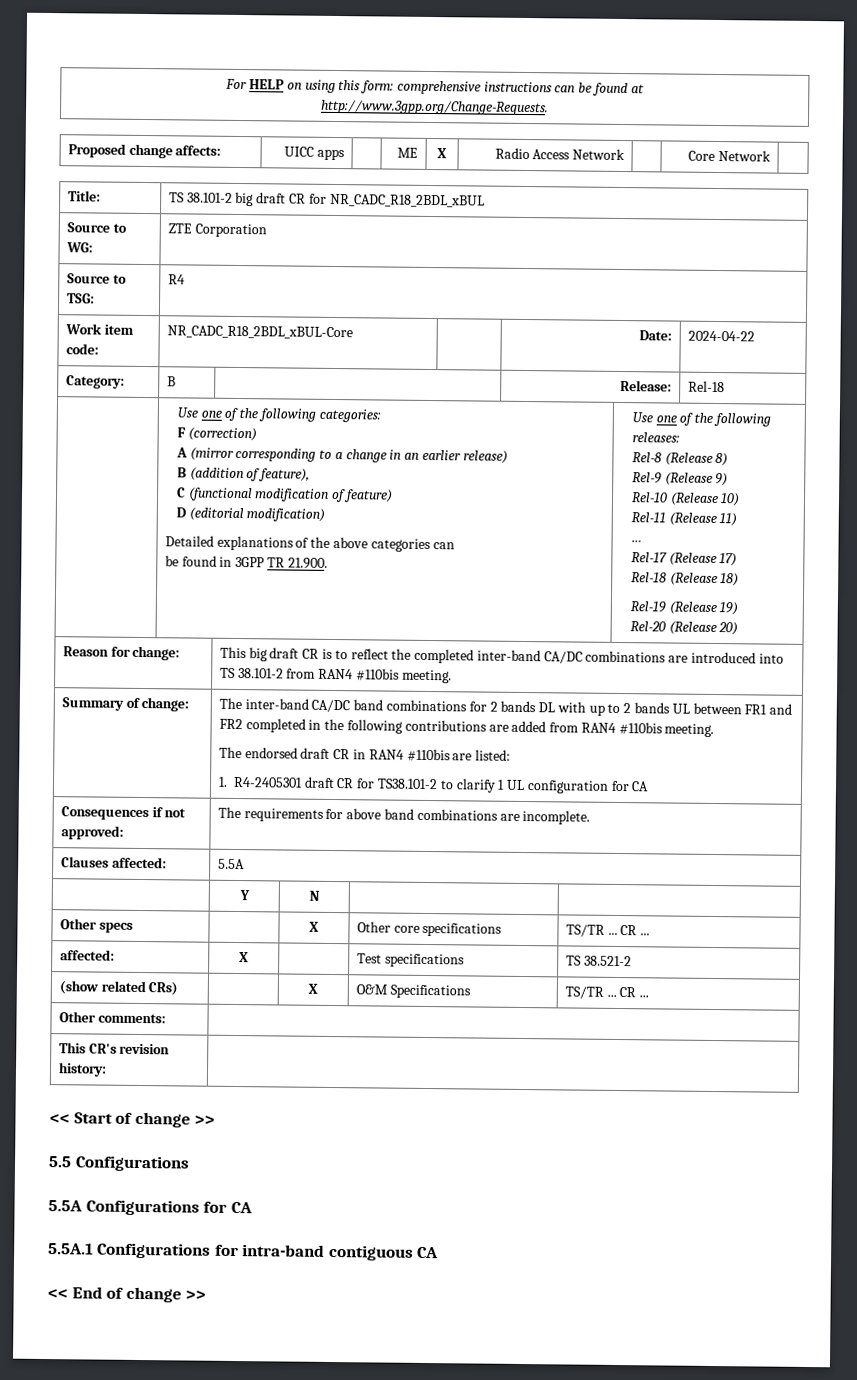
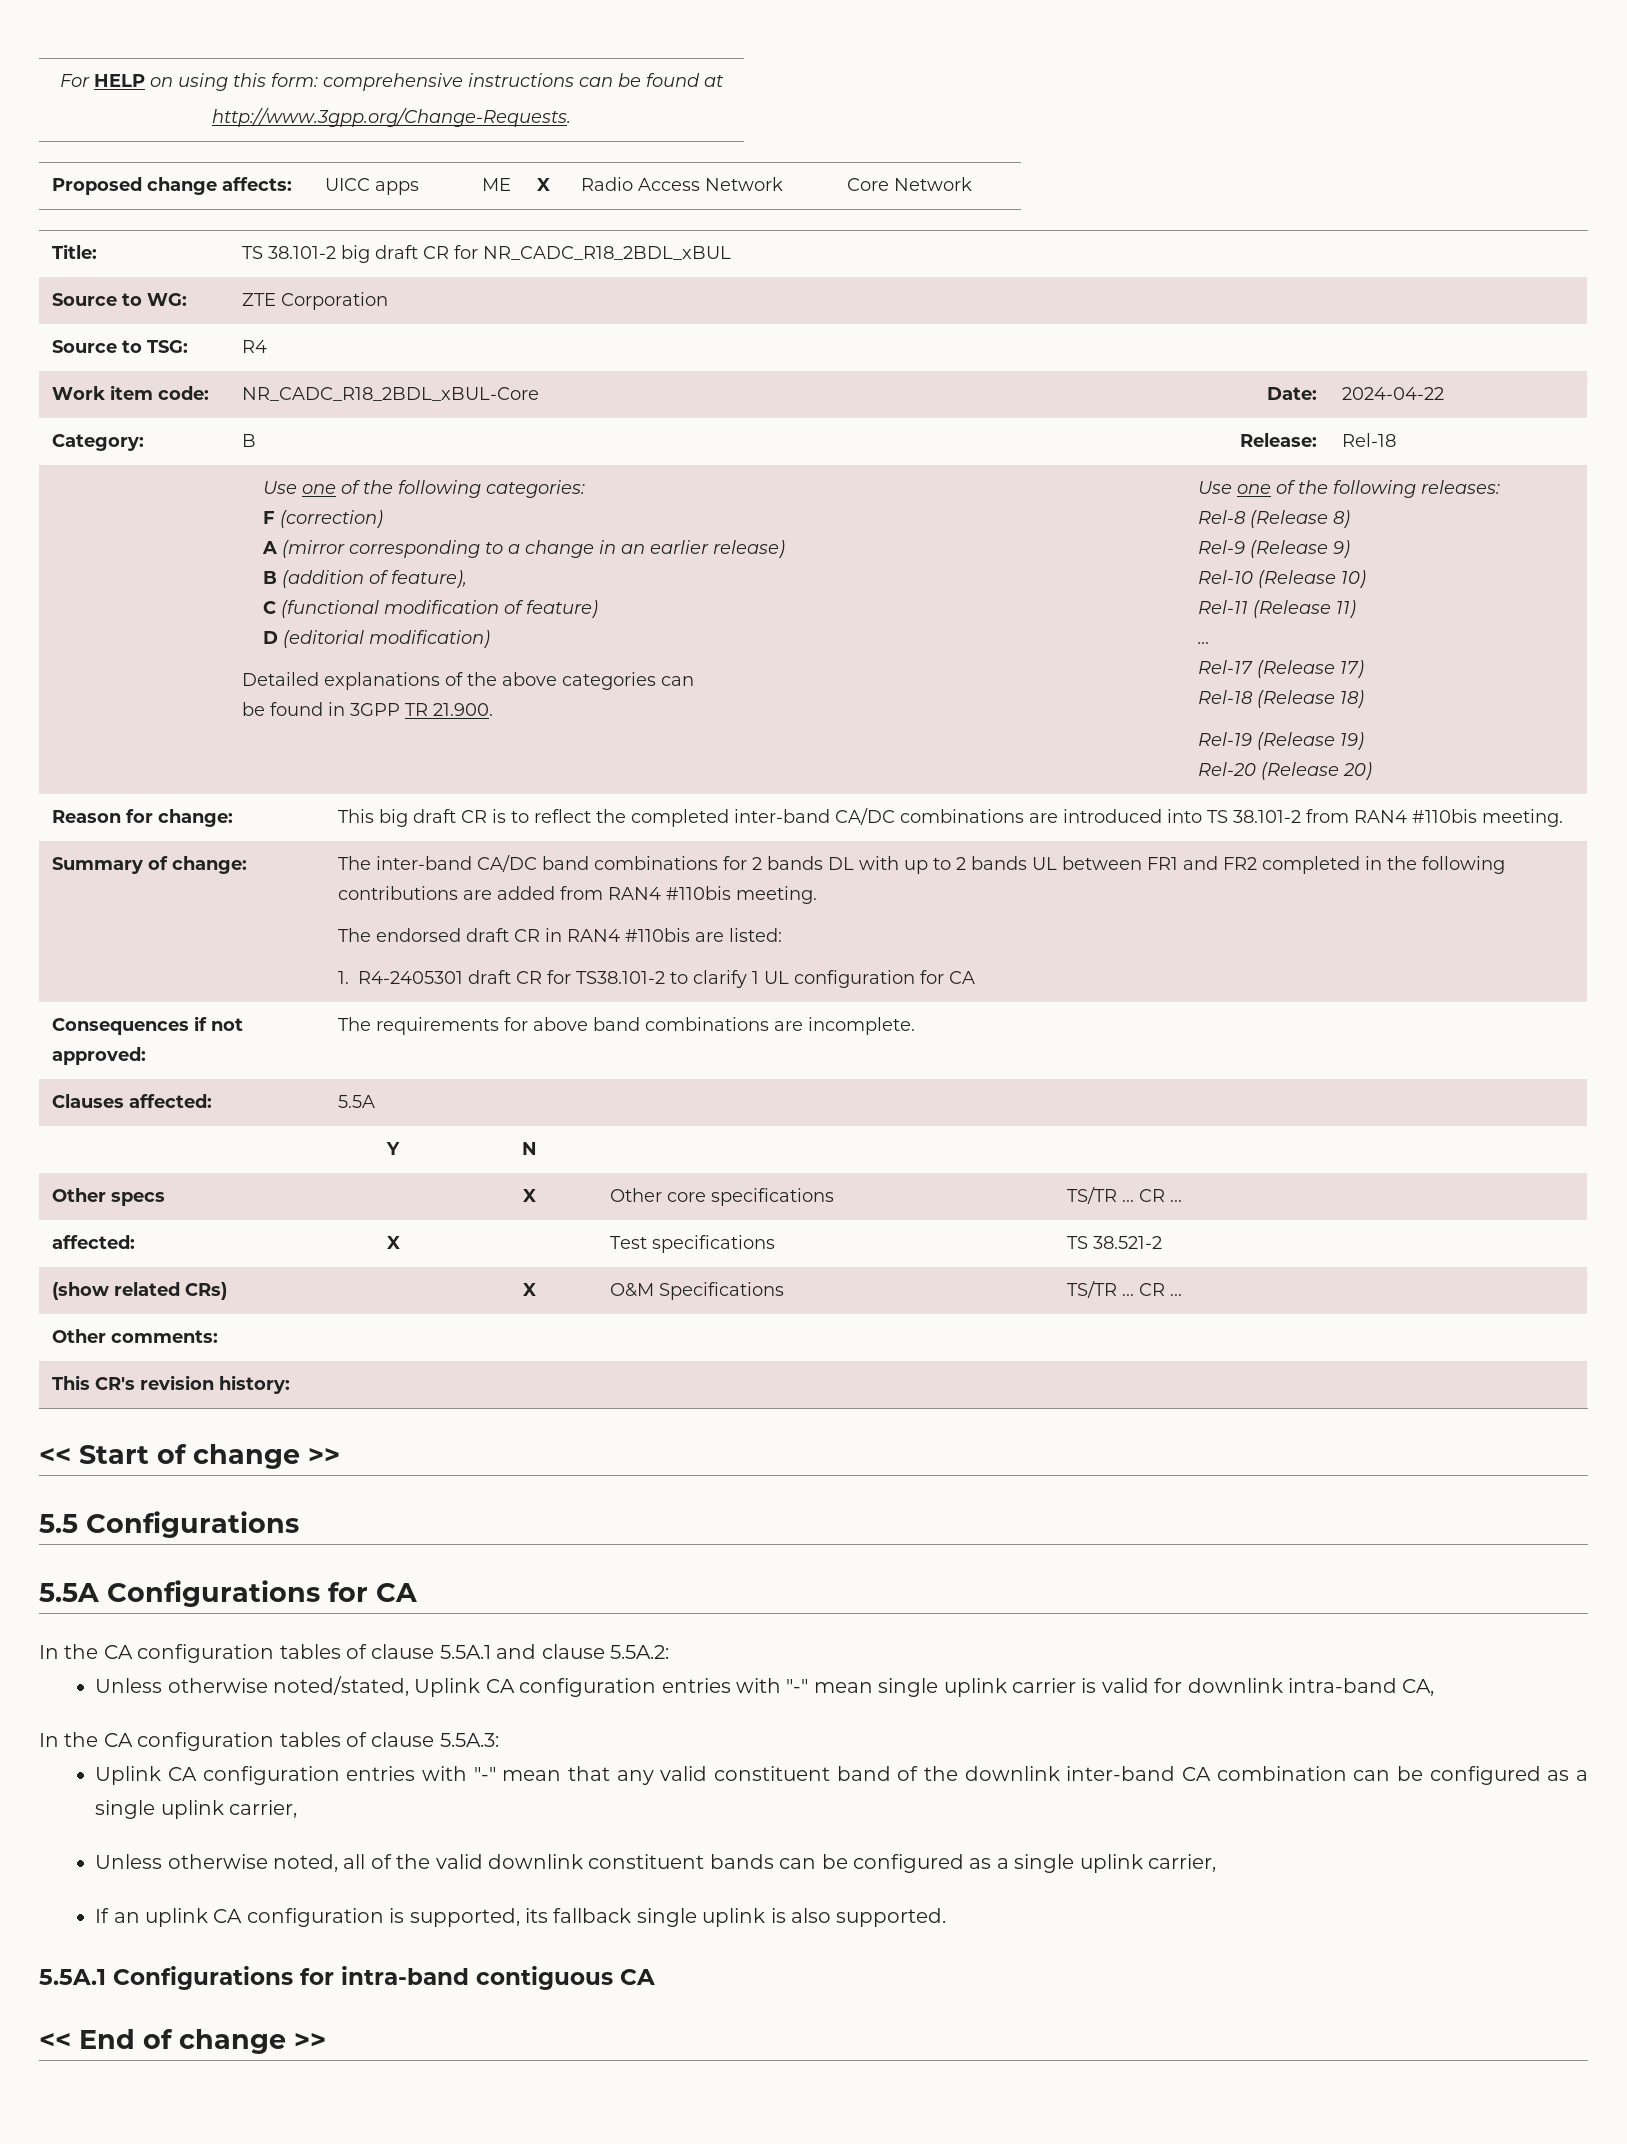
+ In the CA configuration tables of clause 5.5A.1 and clause 5.5A.2:
+ Unless otherwise noted/stated, Uplink CA configuration entries with "-" mean single uplink carrier is valid for downlink intra-band CA,
+ In the CA configuration tables of clause 5.5A.3:
+ Uplink CA configuration entries with "-" mean that any valid constituent band of the downlink inter-band CA combination can be configured as a single uplink carrier,
+ Unless otherwise noted, all of the valid downlink constituent bands can be configured as a single uplink carrier,
+ If an uplink CA configuration is supported, its fallback single uplink is also supported.

